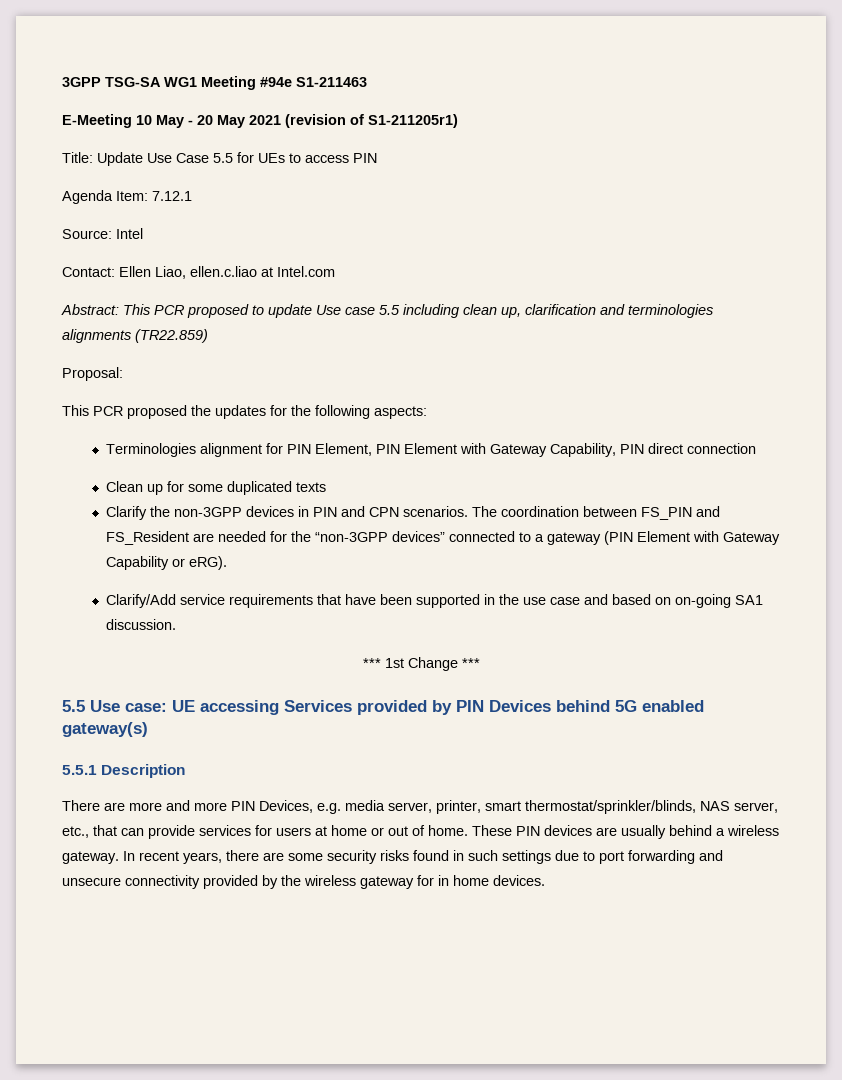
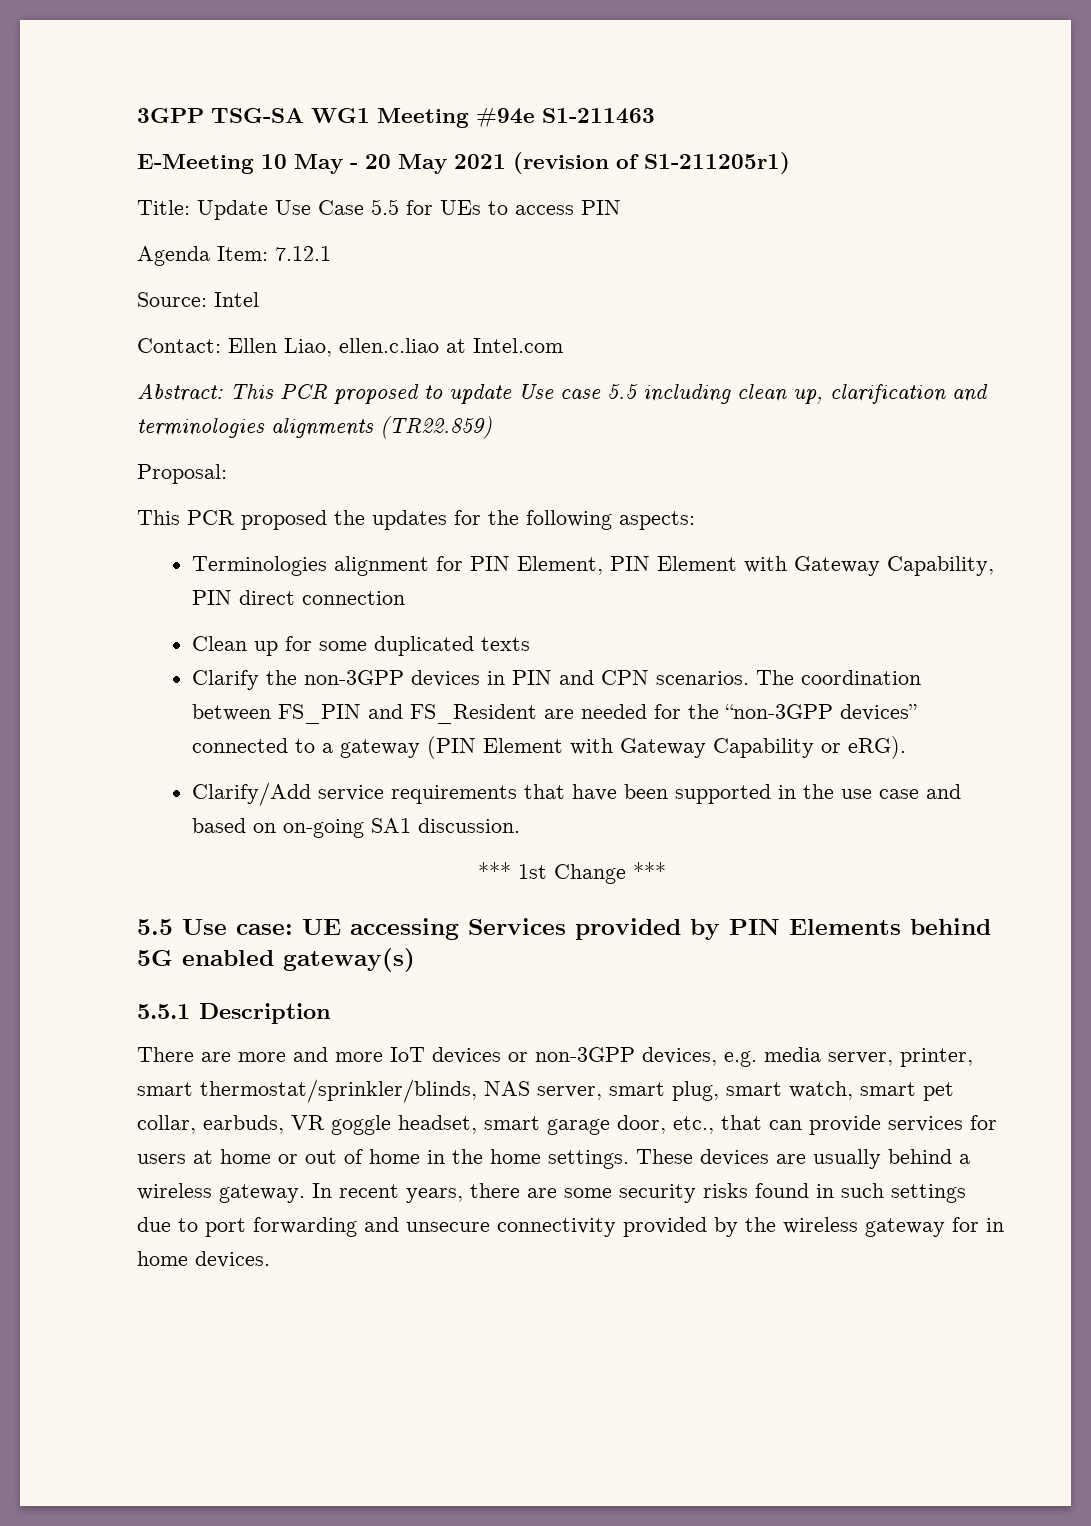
- 5.5 Use case: UE accessing Services provided by PIN Devices behind 5G enabled gateway(s)
+ 5.5 Use case: UE accessing Services provided by PIN Elements behind 5G enabled gateway(s)
- There are more and more PIN Devices, e.g. media server, printer, smart thermostat/sprinkler/blinds, NAS server, etc., that can provide services for users at home or out of home. These PIN devices are usually behind a wireless gateway.
+ There are more and more IoT devices or non-3GPP devices, e.g. media server, printer, smart thermostat/sprinkler/blinds, NAS server, smart plug, smart watch, smart pet collar, earbuds, VR goggle headset, smart garage door, etc., that can provide services for users at home or out of home in the home settings. These devices are usually behind a wireless gateway.

